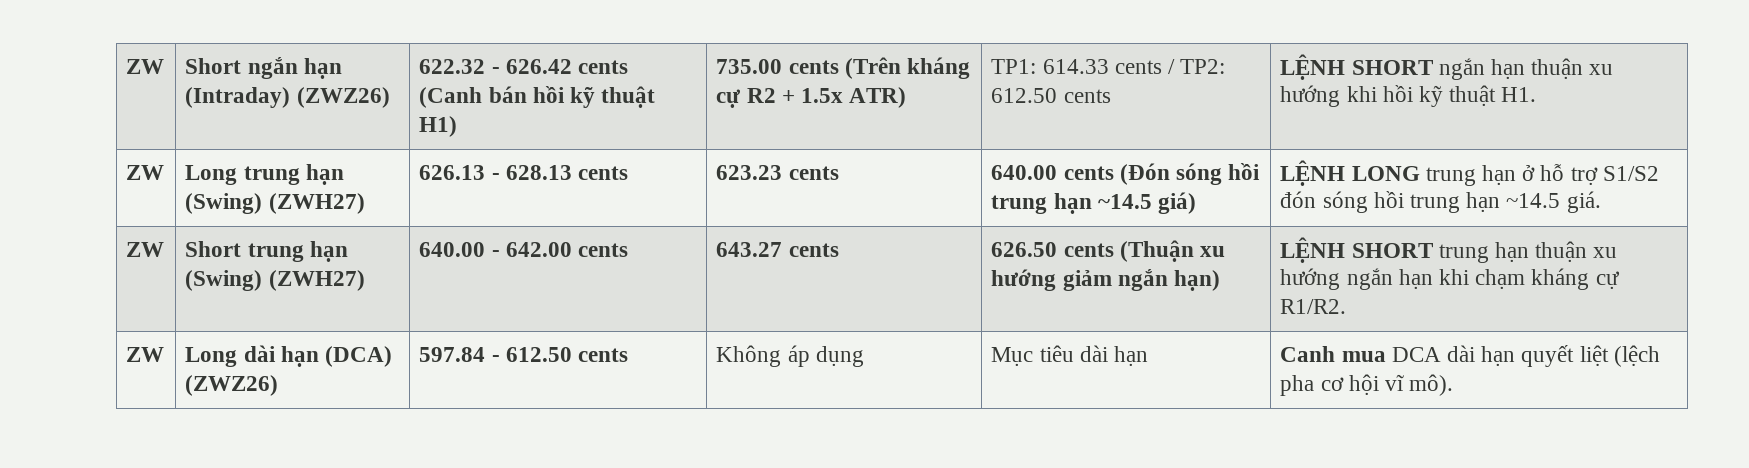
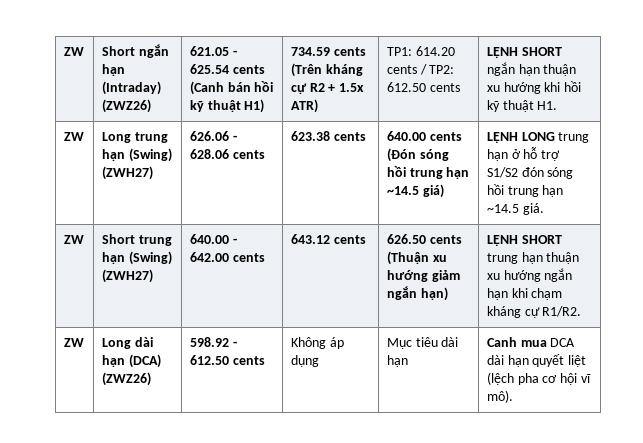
- 622.32 - 626.42 cents (Canh bán hồi kỹ thuật H1)
+ 621.05 - 625.54 cents (Canh bán hồi kỹ thuật H1)
- 735.00 cents (Trên kháng cự R2 + 1.5x ATR)
+ 734.59 cents (Trên kháng cự R2 + 1.5x ATR)
- TP1: 614.33 cents / TP2: 612.50 cents
+ TP1: 614.20 cents / TP2: 612.50 cents
- ZW | Long trung hạn (Swing) (ZWH27) | 626.13 - 628.13 cents | 623.23 cents | 640.00 cents (Đón sóng hồi trung hạn ~14.5 giá) | LỆNH LONG trung hạn ở hỗ trợ S1/S2 đón sóng hồi trung hạn ~14.5 giá.
+ ZW | Long trung hạn (Swing) (ZWH27) | 626.06 - 628.06 cents | 623.38 cents | 640.00 cents (Đón sóng hồi trung hạn ~14.5 giá) | LỆNH LONG trung hạn ở hỗ trợ S1/S2 đón sóng hồi trung hạn ~14.5 giá.
- ZW | Short trung hạn (Swing) (ZWH27) | 640.00 - 642.00 cents | 643.27 cents | 626.50 cents (Thuận xu hướng giảm ngắn hạn) | LỆNH SHORT trung hạn thuận xu hướng ngắn hạn khi chạm kháng cự R1/R2.
+ ZW | Short trung hạn (Swing) (ZWH27) | 640.00 - 642.00 cents | 643.12 cents | 626.50 cents (Thuận xu hướng giảm ngắn hạn) | LỆNH SHORT trung hạn thuận xu hướng ngắn hạn khi chạm kháng cự R1/R2.
- ZW | Long dài hạn (DCA) (ZWZ26) | 597.84 - 612.50 cents | Không áp dụng | Mục tiêu dài hạn | Canh mua DCA dài hạn quyết liệt (lệch pha cơ hội vĩ mô).
+ ZW | Long dài hạn (DCA) (ZWZ26) | 598.92 - 612.50 cents | Không áp dụng | Mục tiêu dài hạn | Canh mua DCA dài hạn quyết liệt (lệch pha cơ hội vĩ mô).

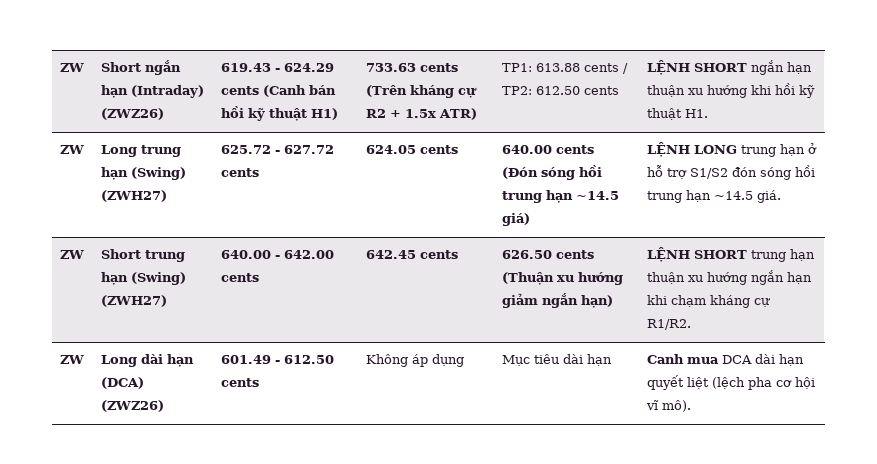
- 621.05 - 625.54 cents (Canh bán hồi kỹ thuật H1)
+ 619.43 - 624.29 cents (Canh bán hồi kỹ thuật H1)
- 734.59 cents (Trên kháng cự R2 + 1.5x ATR)
+ 733.63 cents (Trên kháng cự R2 + 1.5x ATR)
- TP1: 614.20 cents / TP2: 612.50 cents
+ TP1: 613.88 cents / TP2: 612.50 cents
- ZW | Long trung hạn (Swing) (ZWH27) | 626.06 - 628.06 cents | 623.38 cents | 640.00 cents (Đón sóng hồi trung hạn ~14.5 giá) | LỆNH LONG trung hạn ở hỗ trợ S1/S2 đón sóng hồi trung hạn ~14.5 giá.
+ ZW | Long trung hạn (Swing) (ZWH27) | 625.72 - 627.72 cents | 624.05 cents | 640.00 cents (Đón sóng hồi trung hạn ~14.5 giá) | LỆNH LONG trung hạn ở hỗ trợ S1/S2 đón sóng hồi trung hạn ~14.5 giá.
- ZW | Short trung hạn (Swing) (ZWH27) | 640.00 - 642.00 cents | 643.12 cents | 626.50 cents (Thuận xu hướng giảm ngắn hạn) | LỆNH SHORT trung hạn thuận xu hướng ngắn hạn khi chạm kháng cự R1/R2.
+ ZW | Short trung hạn (Swing) (ZWH27) | 640.00 - 642.00 cents | 642.45 cents | 626.50 cents (Thuận xu hướng giảm ngắn hạn) | LỆNH SHORT trung hạn thuận xu hướng ngắn hạn khi chạm kháng cự R1/R2.
- ZW | Long dài hạn (DCA) (ZWZ26) | 598.92 - 612.50 cents | Không áp dụng | Mục tiêu dài hạn | Canh mua DCA dài hạn quyết liệt (lệch pha cơ hội vĩ mô).
+ ZW | Long dài hạn (DCA) (ZWZ26) | 601.49 - 612.50 cents | Không áp dụng | Mục tiêu dài hạn | Canh mua DCA dài hạn quyết liệt (lệch pha cơ hội vĩ mô).

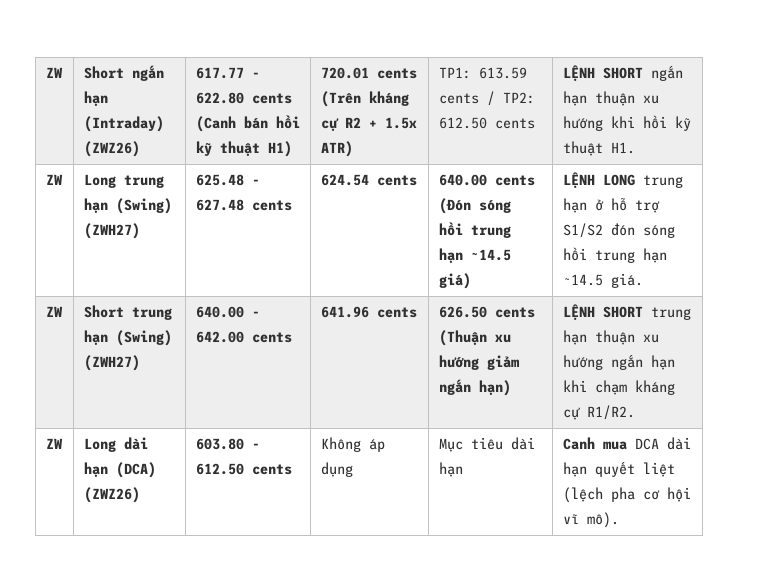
- 619.43 - 624.29 cents (Canh bán hồi kỹ thuật H1)
+ 617.77 - 622.80 cents (Canh bán hồi kỹ thuật H1)
- 733.63 cents (Trên kháng cự R2 + 1.5x ATR)
+ 720.01 cents (Trên kháng cự R2 + 1.5x ATR)
- TP1: 613.88 cents / TP2: 612.50 cents
+ TP1: 613.59 cents / TP2: 612.50 cents
- ZW | Long trung hạn (Swing) (ZWH27) | 625.72 - 627.72 cents | 624.05 cents | 640.00 cents (Đón sóng hồi trung hạn ~14.5 giá) | LỆNH LONG trung hạn ở hỗ trợ S1/S2 đón sóng hồi trung hạn ~14.5 giá.
+ ZW | Long trung hạn (Swing) (ZWH27) | 625.48 - 627.48 cents | 624.54 cents | 640.00 cents (Đón sóng hồi trung hạn ~14.5 giá) | LỆNH LONG trung hạn ở hỗ trợ S1/S2 đón sóng hồi trung hạn ~14.5 giá.
- ZW | Short trung hạn (Swing) (ZWH27) | 640.00 - 642.00 cents | 642.45 cents | 626.50 cents (Thuận xu hướng giảm ngắn hạn) | LỆNH SHORT trung hạn thuận xu hướng ngắn hạn khi chạm kháng cự R1/R2.
+ ZW | Short trung hạn (Swing) (ZWH27) | 640.00 - 642.00 cents | 641.96 cents | 626.50 cents (Thuận xu hướng giảm ngắn hạn) | LỆNH SHORT trung hạn thuận xu hướng ngắn hạn khi chạm kháng cự R1/R2.
- ZW | Long dài hạn (DCA) (ZWZ26) | 601.49 - 612.50 cents | Không áp dụng | Mục tiêu dài hạn | Canh mua DCA dài hạn quyết liệt (lệch pha cơ hội vĩ mô).
+ ZW | Long dài hạn (DCA) (ZWZ26) | 603.80 - 612.50 cents | Không áp dụng | Mục tiêu dài hạn | Canh mua DCA dài hạn quyết liệt (lệch pha cơ hội vĩ mô).

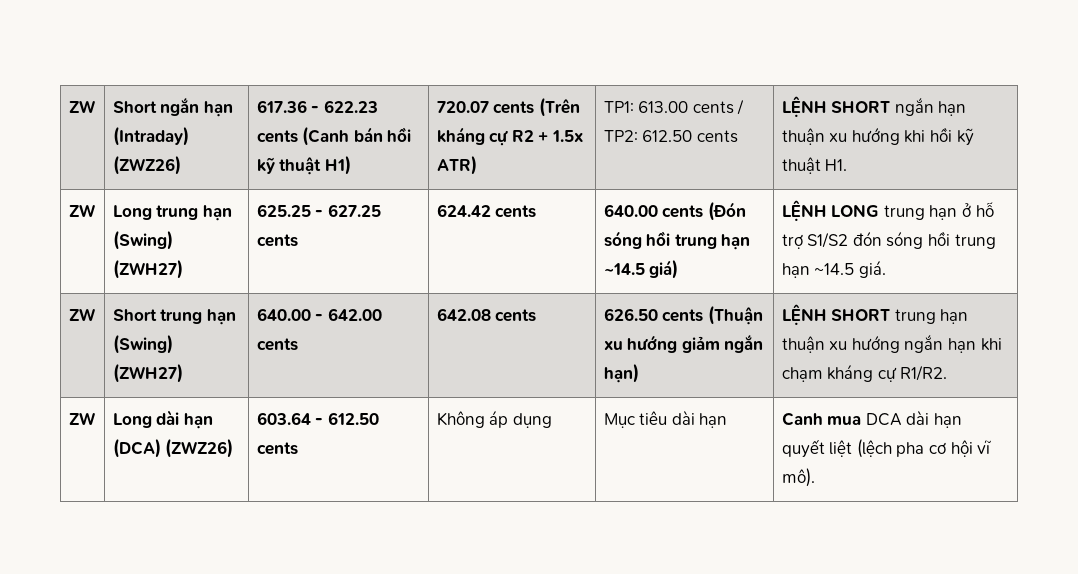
- 617.77 - 622.80 cents (Canh bán hồi kỹ thuật H1)
+ 617.36 - 622.23 cents (Canh bán hồi kỹ thuật H1)
- 720.01 cents (Trên kháng cự R2 + 1.5x ATR)
+ 720.07 cents (Trên kháng cự R2 + 1.5x ATR)
- TP1: 613.59 cents / TP2: 612.50 cents
+ TP1: 613.00 cents / TP2: 612.50 cents
- ZW | Long trung hạn (Swing) (ZWH27) | 625.48 - 627.48 cents | 624.54 cents | 640.00 cents (Đón sóng hồi trung hạn ~14.5 giá) | LỆNH LONG trung hạn ở hỗ trợ S1/S2 đón sóng hồi trung hạn ~14.5 giá.
+ ZW | Long trung hạn (Swing) (ZWH27) | 625.25 - 627.25 cents | 624.42 cents | 640.00 cents (Đón sóng hồi trung hạn ~14.5 giá) | LỆNH LONG trung hạn ở hỗ trợ S1/S2 đón sóng hồi trung hạn ~14.5 giá.
- ZW | Short trung hạn (Swing) (ZWH27) | 640.00 - 642.00 cents | 641.96 cents | 626.50 cents (Thuận xu hướng giảm ngắn hạn) | LỆNH SHORT trung hạn thuận xu hướng ngắn hạn khi chạm kháng cự R1/R2.
+ ZW | Short trung hạn (Swing) (ZWH27) | 640.00 - 642.00 cents | 642.08 cents | 626.50 cents (Thuận xu hướng giảm ngắn hạn) | LỆNH SHORT trung hạn thuận xu hướng ngắn hạn khi chạm kháng cự R1/R2.
- ZW | Long dài hạn (DCA) (ZWZ26) | 603.80 - 612.50 cents | Không áp dụng | Mục tiêu dài hạn | Canh mua DCA dài hạn quyết liệt (lệch pha cơ hội vĩ mô).
+ ZW | Long dài hạn (DCA) (ZWZ26) | 603.64 - 612.50 cents | Không áp dụng | Mục tiêu dài hạn | Canh mua DCA dài hạn quyết liệt (lệch pha cơ hội vĩ mô).

